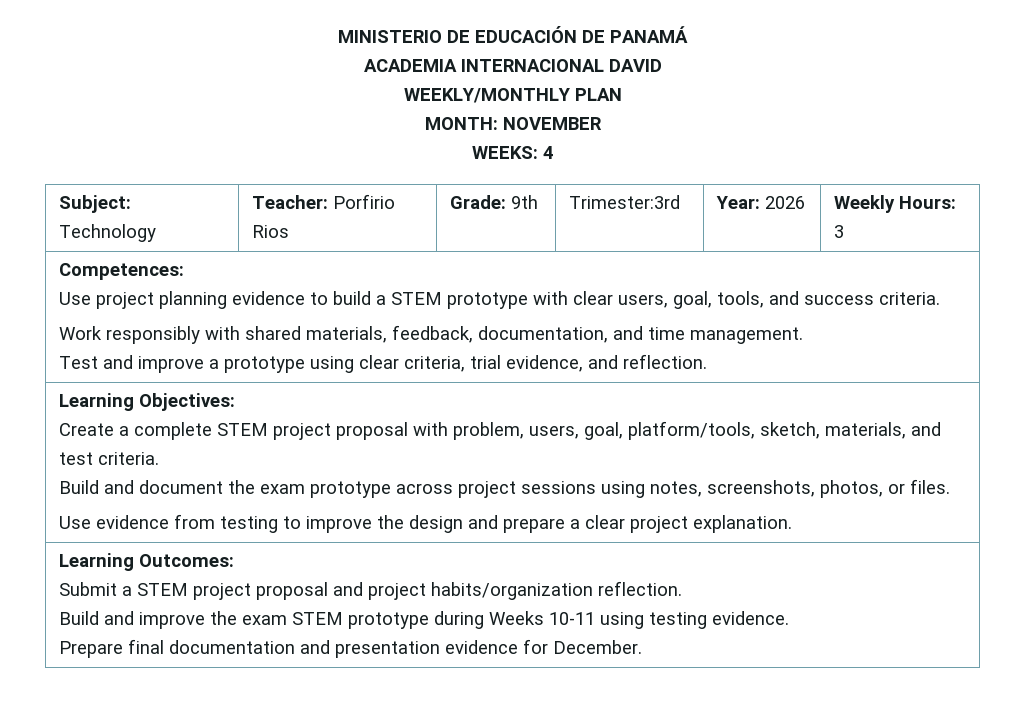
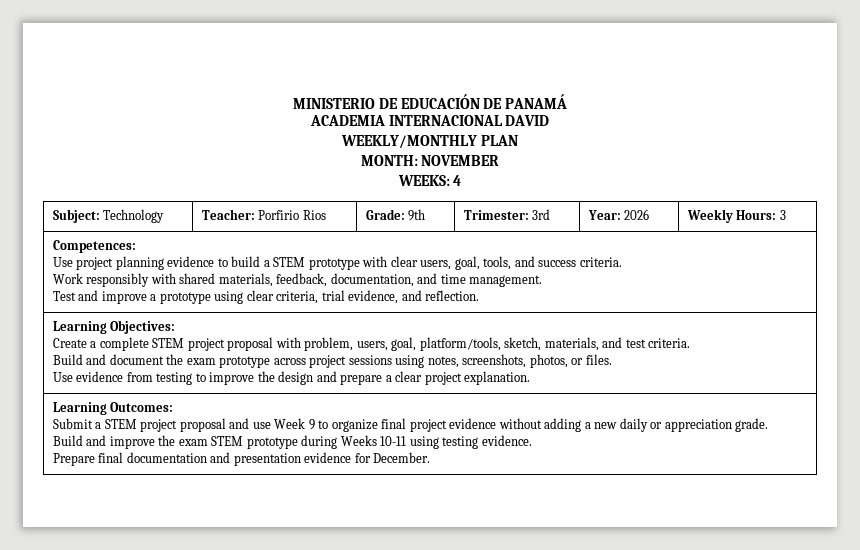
- Subject: Technology | Teacher: Porfirio Rios | Grade: 9th | Trimester:3rd | Year: 2026 | Weekly Hours: 3
+ Subject: Technology | Teacher: Porfirio Rios | Grade: 9th | Trimester: 3rd | Year: 2026 | Weekly Hours: 3
- Submit a STEM project proposal and project habits/organization reflection.
+ Submit a STEM project proposal and use Week 9 to organize final project evidence without adding a new daily or appreciation grade.

